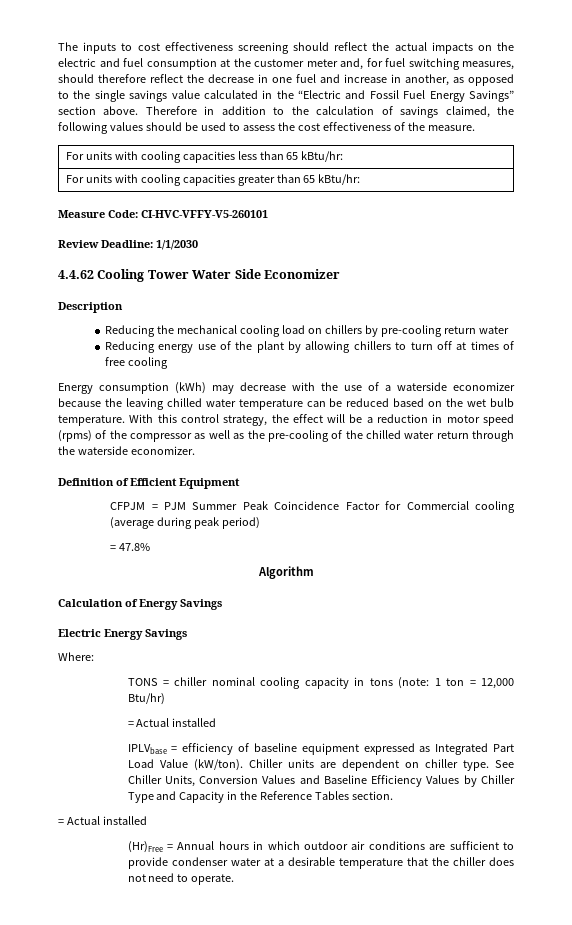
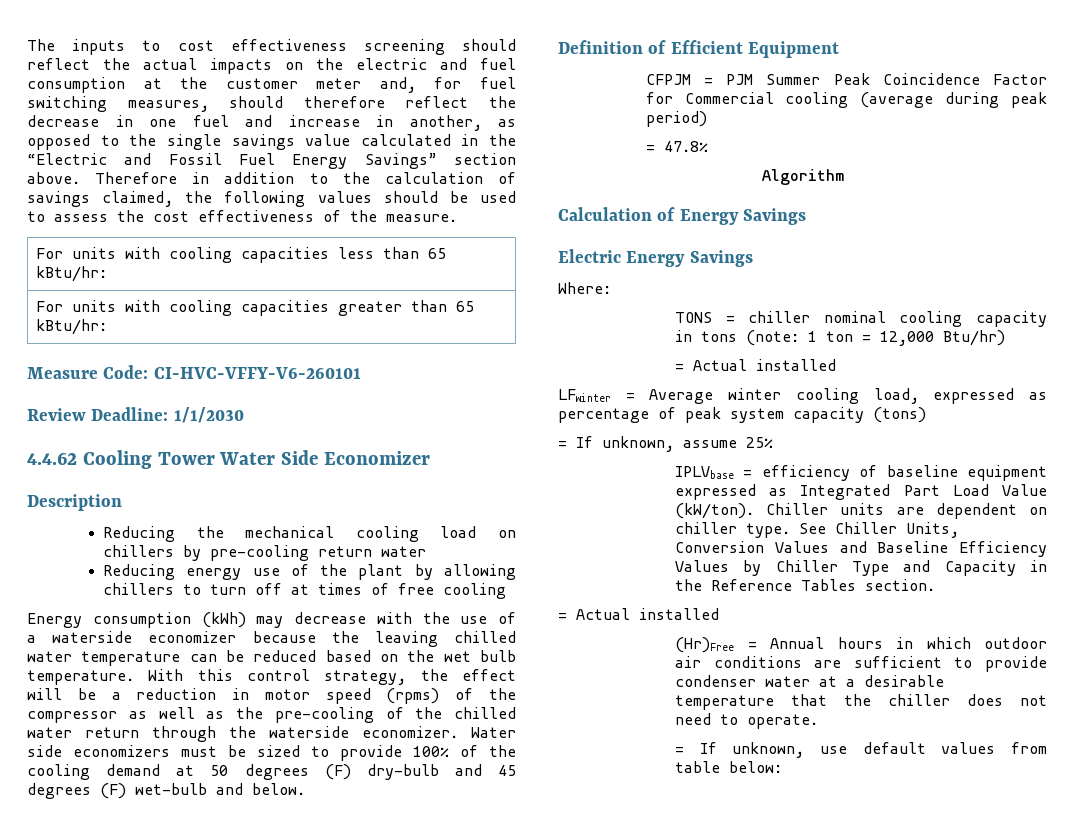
- Measure Code: CI-HVC-VFFY-V5-260101
+ Measure Code: CI-HVC-VFFY-V6-260101
+ Water side economizers must be sized to provide 100% of the cooling demand at 50 degrees (F) dry-bulb and 45 degrees (F) wet-bulb and below.
+ LFwinter = Average winter cooling load, expressed as percentage of peak system capacity (tons)
+ = If unknown, assume 25%
+ = If unknown, use default values from table below:

